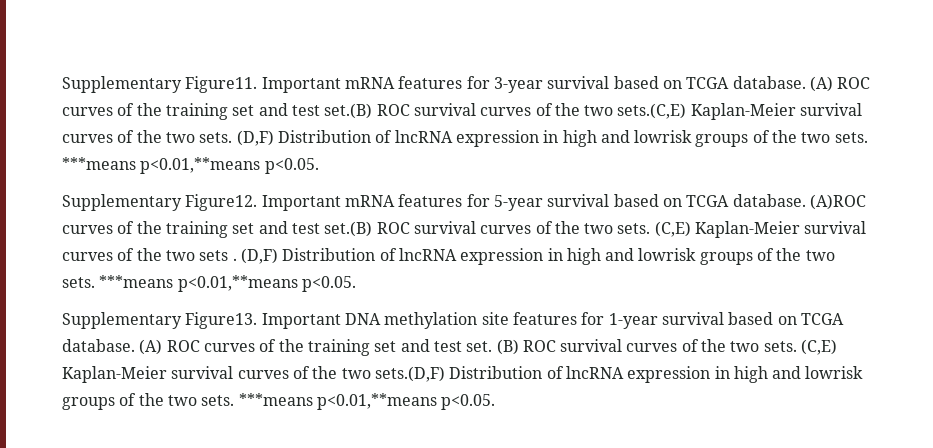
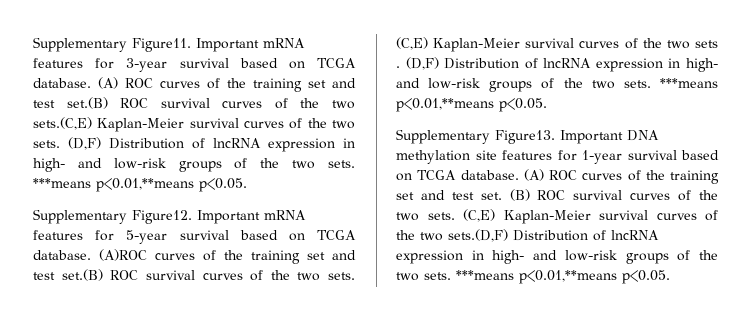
- (A) ROC curves of the training set and test set.(B) ROC survival curves of the two sets.(C,E) Kaplan-Meier survival curves of the two sets. (D,F) Distribution of lncRNA expression in high and lowrisk groups of the two sets.
+ (A) ROC curves of the training set and test set.(B) ROC survival curves of the two sets.(C,E) Kaplan-Meier survival curves of the two sets. (D,F) Distribution of lncRNA expression in high- and low-risk groups of the two sets.
- (C,E) Kaplan-Meier survival curves of the two sets . (D,F) Distribution of lncRNA expression in high and lowrisk groups of the two sets.
+ (C,E) Kaplan-Meier survival curves of the two sets . (D,F) Distribution of lncRNA expression in high- and low-risk groups of the two sets.
- (C,E) Kaplan-Meier survival curves of the two sets.(D,F) Distribution of lncRNA expression in high and lowrisk groups of the two sets.
+ (C,E) Kaplan-Meier survival curves of the two sets.(D,F) Distribution of lncRNA expression in high- and low-risk groups of the two sets.

